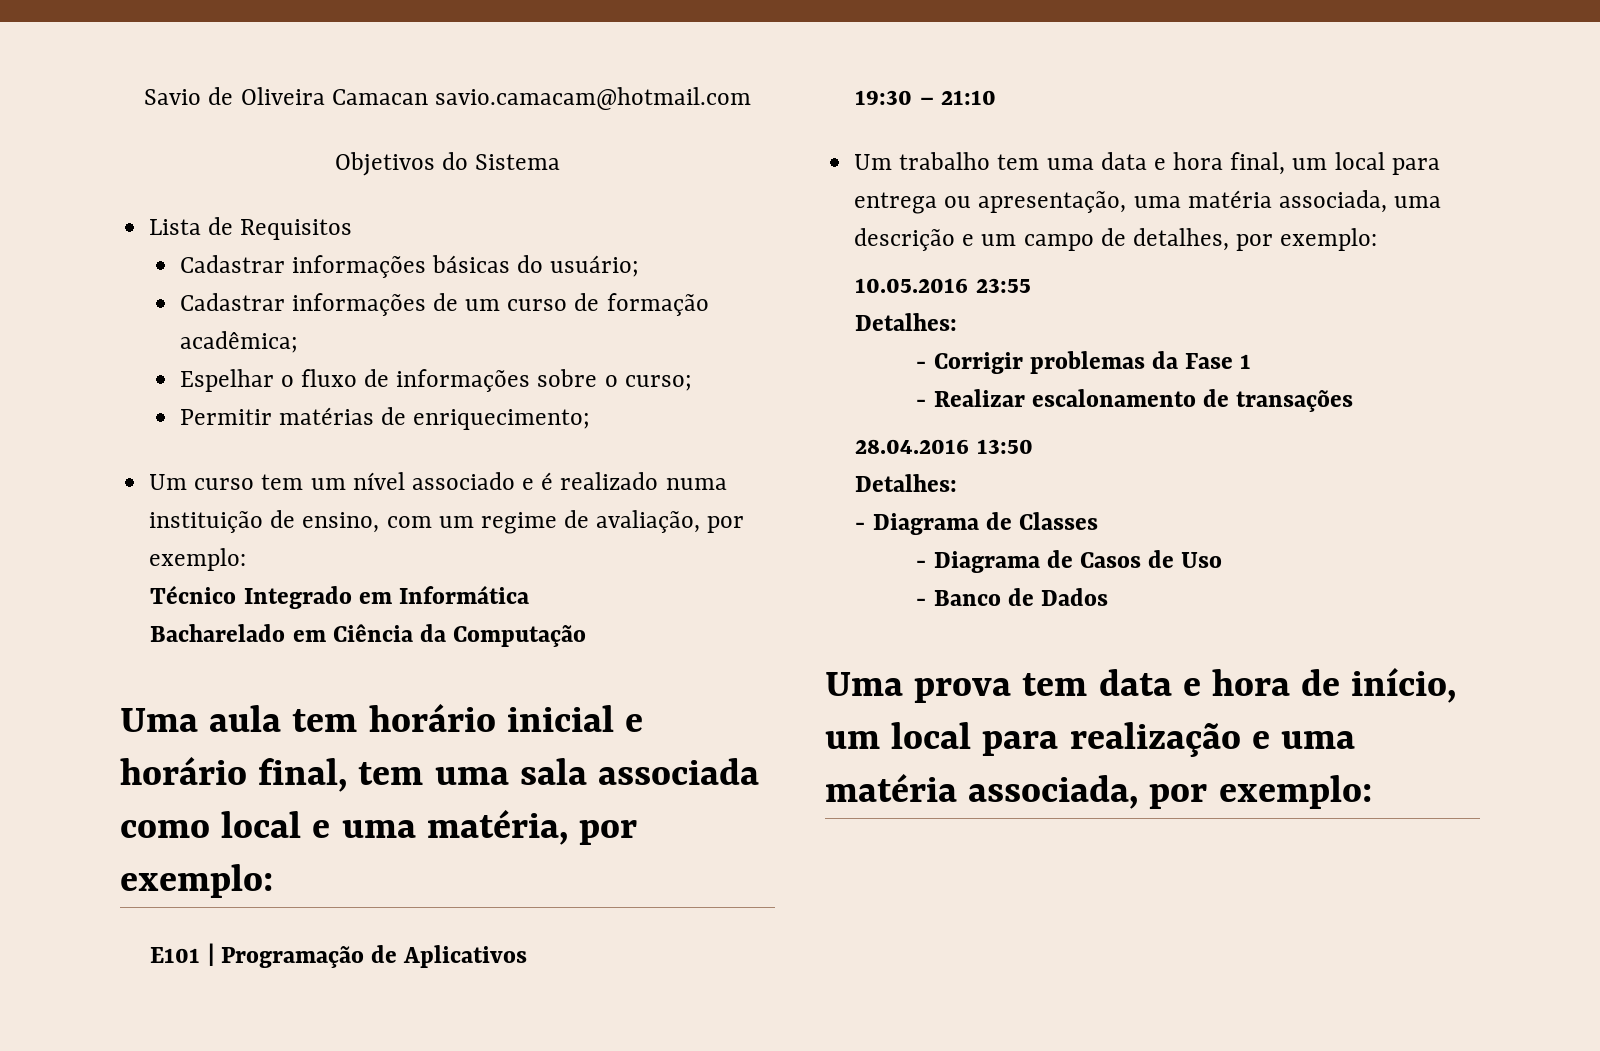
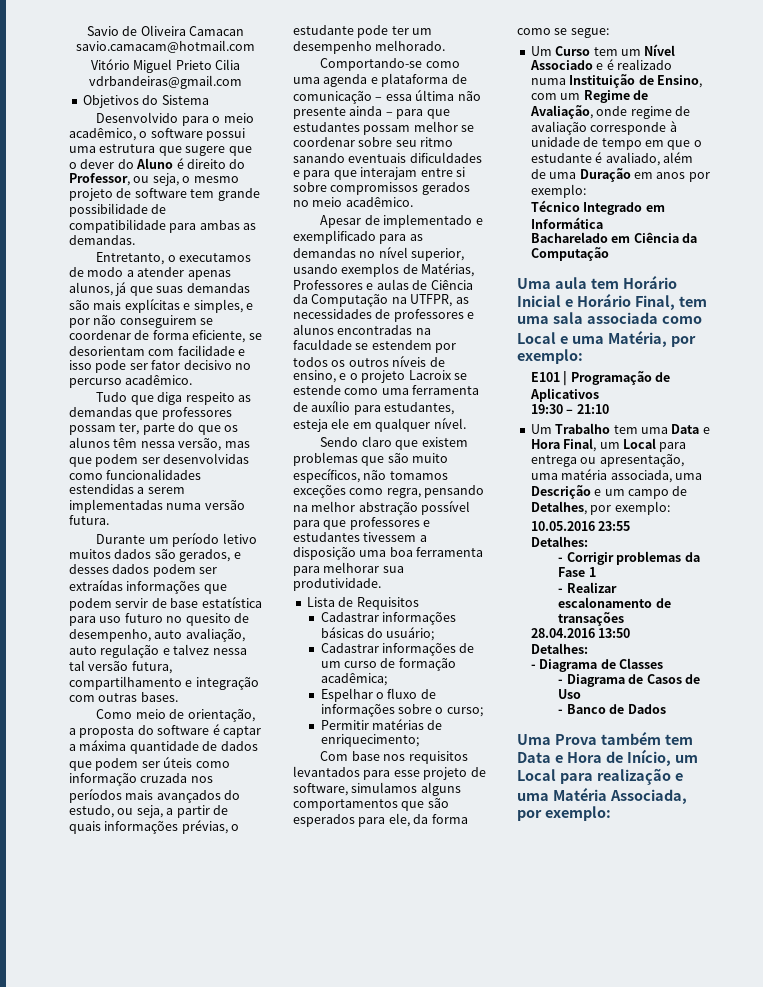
+ Vitório Miguel Prieto Cilia vdrbandeiras@gmail.com
  Objetivos do Sistema
+ Desenvolvido para o meio acadêmico, o software possui uma estrutura que sugere que o dever do Aluno é direito do Professor, ou seja, o mesmo projeto de software tem grande possibilidade de compatibilidade para ambas as demandas.
+ Entretanto, o executamos de modo a atender apenas alunos, já que suas demandas são mais explícitas e simples, e por não conseguirem se coordenar de forma eficiente, se desorientam com facilidade e isso pode ser fator decisivo no percurso acadêmico.
+ Tudo que diga respeito as demandas que professores possam ter, parte do que os alunos têm nessa versão, mas que podem ser desenvolvidas como funcionalidades estendidas a serem implementadas numa versão futura.
+ Durante um período letivo muitos dados são gerados, e desses dados podem ser extraídas informações que podem servir de base estatística para uso futuro no quesito de desempenho, auto avaliação, auto regulação e talvez nessa tal versão futura, compartilhamento e integração com outras bases.
+ Como meio de orientação, a proposta do software é captar a máxima quantidade de dados que podem ser úteis como informação cruzada nos períodos mais avançados do estudo, ou seja, a partir de quais informações prévias, o estudante pode ter um desempenho melhorado.
+ Comportando-se como uma agenda e plataforma de comunicação – essa última não presente ainda – para que estudantes possam melhor se coordenar sobre seu ritmo sanando eventuais dificuldades e para que interajam entre si sobre compromissos gerados no meio acadêmico.
+ Apesar de implementado e exemplificado para as demandas no nível superior, usando exemplos de Matérias, Professores e aulas de Ciência da Computação na UTFPR, as necessidades de professores e alunos encontradas na faculdade se estendem por todos os outros níveis de ensino, e o projeto Lacroix se estende como uma ferramenta de auxílio para estudantes, esteja ele em qualquer nível.
+ Sendo claro que existem problemas que são muito específicos, não tomamos exceções como regra, pensando na melhor abstração possível para que professores e estudantes tivessem a disposição uma boa ferramenta para melhorar sua produtividade.
- Um curso tem um nível associado e é realizado numa instituição de ensino, com um regime de avaliação, por exemplo:
+ Com base nos requisitos levantados para esse projeto de software, simulamos alguns comportamentos que são esperados para ele, da forma como se segue:
+ Um Curso tem um Nível Associado e é realizado numa Instituição de Ensino, com um Regime de Avaliação, onde regime de avaliação corresponde à unidade de tempo em que o estudante é avaliado, além de uma Duração em anos por exemplo:
- Uma aula tem horário inicial e horário final, tem uma sala associada como local e uma matéria, por exemplo:
+ Uma aula tem Horário Inicial e Horário Final, tem uma sala associada como Local e uma Matéria, por exemplo:
- Um trabalho tem uma data e hora final, um local para entrega ou apresentação, uma matéria associada, uma descrição e um campo de detalhes, por exemplo:
+ Um Trabalho tem uma Data e Hora Final, um Local para entrega ou apresentação, uma matéria associada, uma Descrição e um campo de Detalhes, por exemplo:
- Uma prova tem data e hora de início, um local para realização e uma matéria associada, por exemplo:
+ Uma Prova também tem Data e Hora de Início, um Local para realização e uma Matéria Associada, por exemplo:

